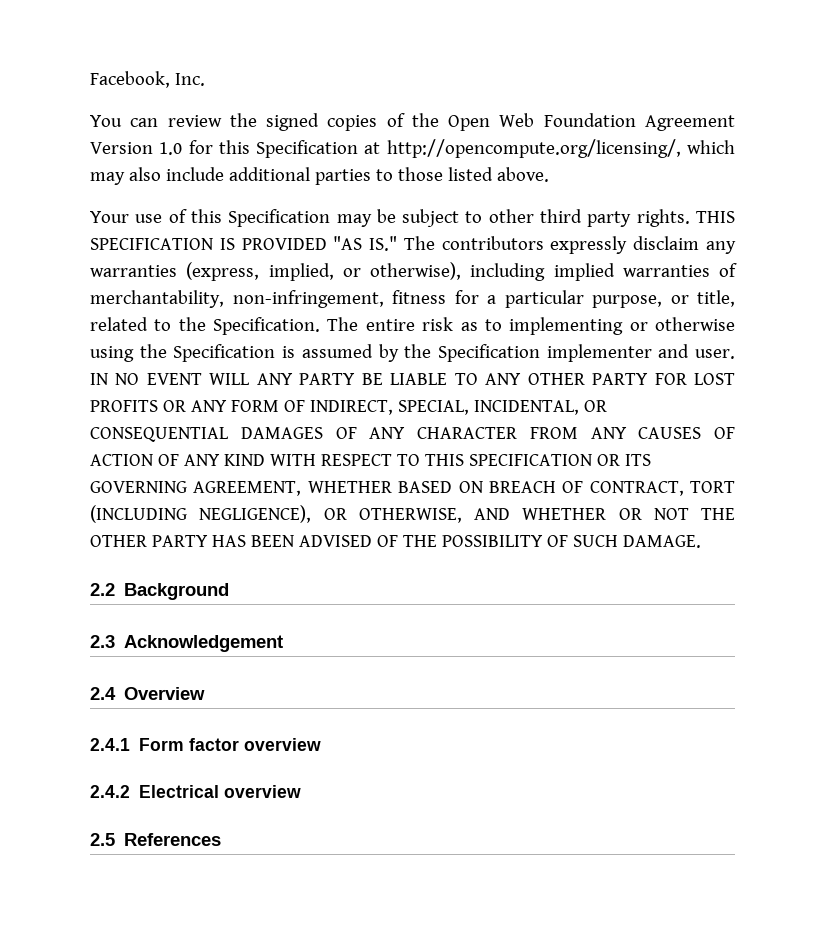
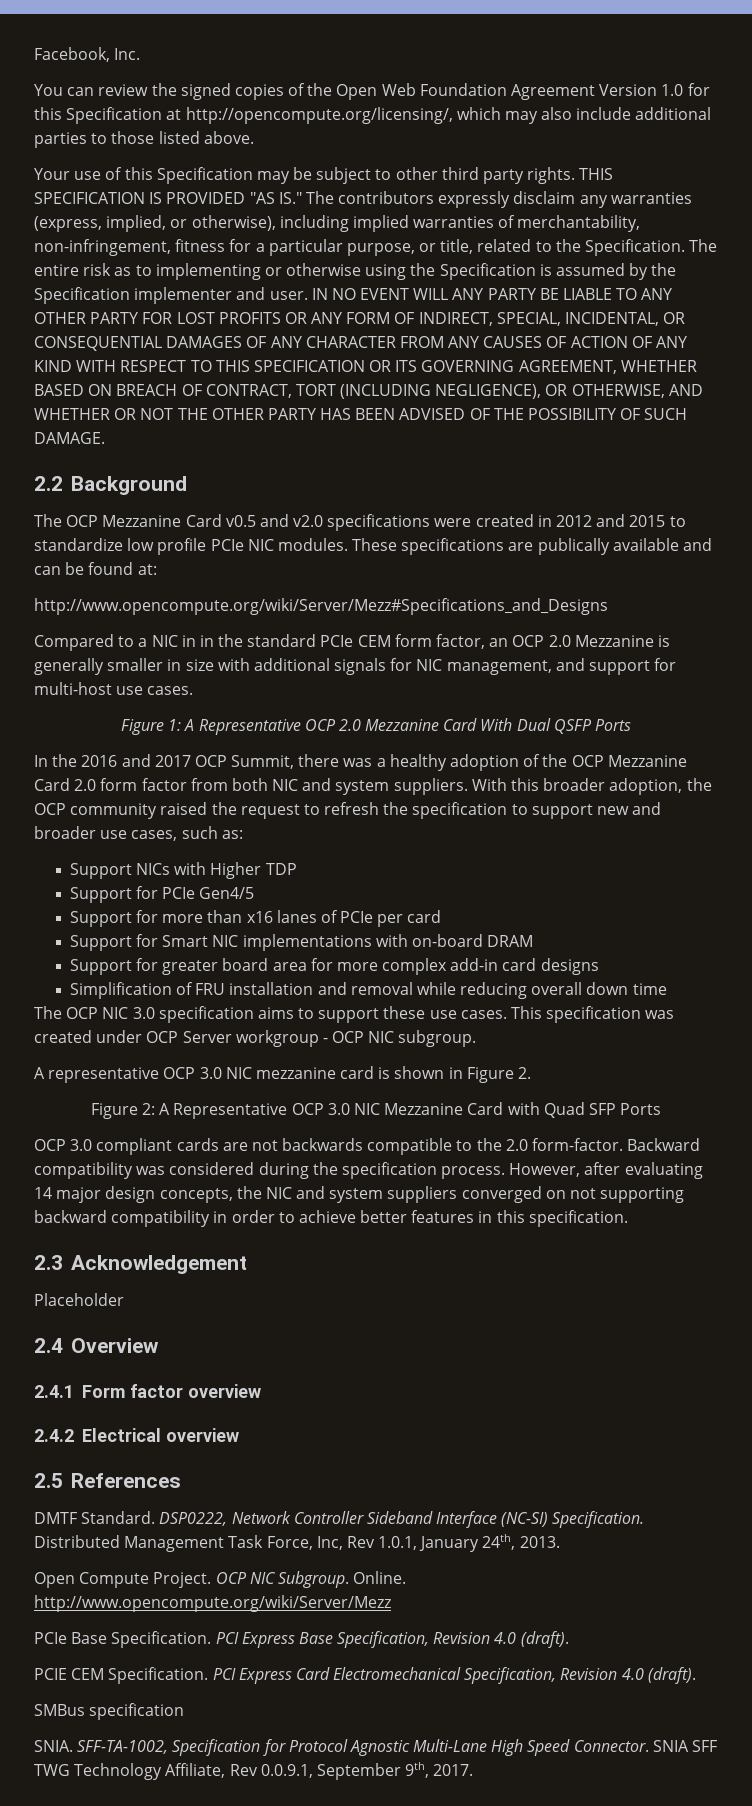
+ The OCP Mezzanine Card v0.5 and v2.0 specifications were created in 2012 and 2015 to standardize low profile PCIe NIC modules. These specifications are publically available and can be found at:
+ http://www.opencompute.org/wiki/Server/Mezz#Specifications_and_Designs
+ Compared to a NIC in in the standard PCIe CEM form factor, an OCP 2.0 Mezzanine is generally smaller in size with additional signals for NIC management, and support for multi-host use cases.
+ Figure 1: A Representative OCP 2.0 Mezzanine Card With Dual QSFP Ports
+ In the 2016 and 2017 OCP Summit, there was a healthy adoption of the OCP Mezzanine Card 2.0 form factor from both NIC and system suppliers. With this broader adoption, the OCP community raised the request to refresh the specification to support new and broader use cases, such as:
+ Support NICs with Higher TDP
+ Support for PCIe Gen4/5
+ Support for more than x16 lanes of PCIe per card
+ Support for Smart NIC implementations with on-board DRAM
+ Support for greater board area for more complex add-in card designs
+ Simplification of FRU installation and removal while reducing overall down time
+ The OCP NIC 3.0 specification aims to support these use cases. This specification was created under OCP Server workgroup - OCP NIC subgroup.
+ A representative OCP 3.0 NIC mezzanine card is shown in Figure 2.
+ Figure 2: A Representative OCP 3.0 NIC Mezzanine Card with Quad SFP Ports
+ OCP 3.0 compliant cards are not backwards compatible to the 2.0 form-factor. Backward compatibility was considered during the specification process. However, after evaluating 14 major design concepts, the NIC and system suppliers converged on not supporting backward compatibility in order to achieve better features in this specification.
+ Placeholder
+ DMTF Standard. DSP0222, Network Controller Sideband Interface (NC-SI) Specification. Distributed Management Task Force, Inc, Rev 1.0.1, January 24th, 2013.
+ Open Compute Project. OCP NIC Subgroup. Online. http://www.opencompute.org/wiki/Server/Mezz
+ PCIe Base Specification. PCI Express Base Specification, Revision 4.0 (draft).
+ PCIE CEM Specification. PCI Express Card Electromechanical Specification, Revision 4.0 (draft).
+ SMBus specification
+ SNIA. SFF-TA-1002, Specification for Protocol Agnostic Multi-Lane High Speed Connector. SNIA SFF TWG Technology Affiliate, Rev 0.0.9.1, September 9th, 2017.

